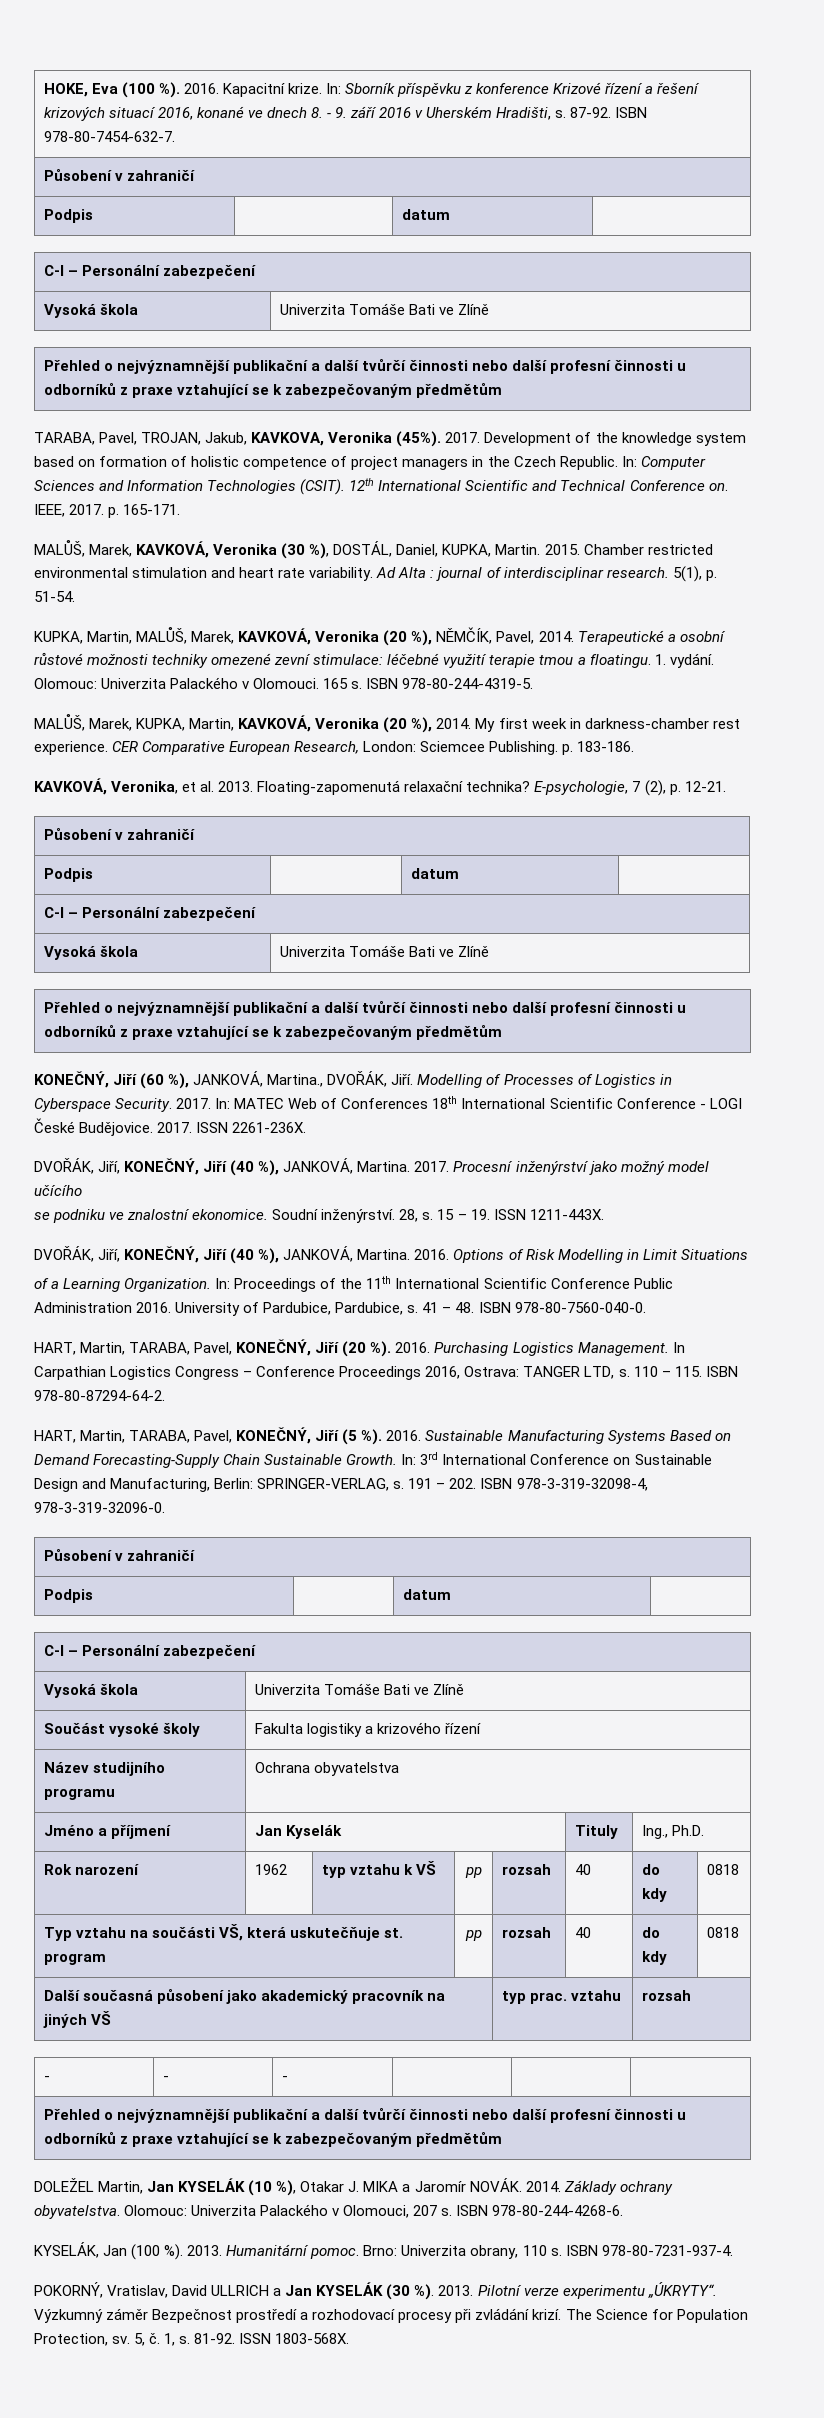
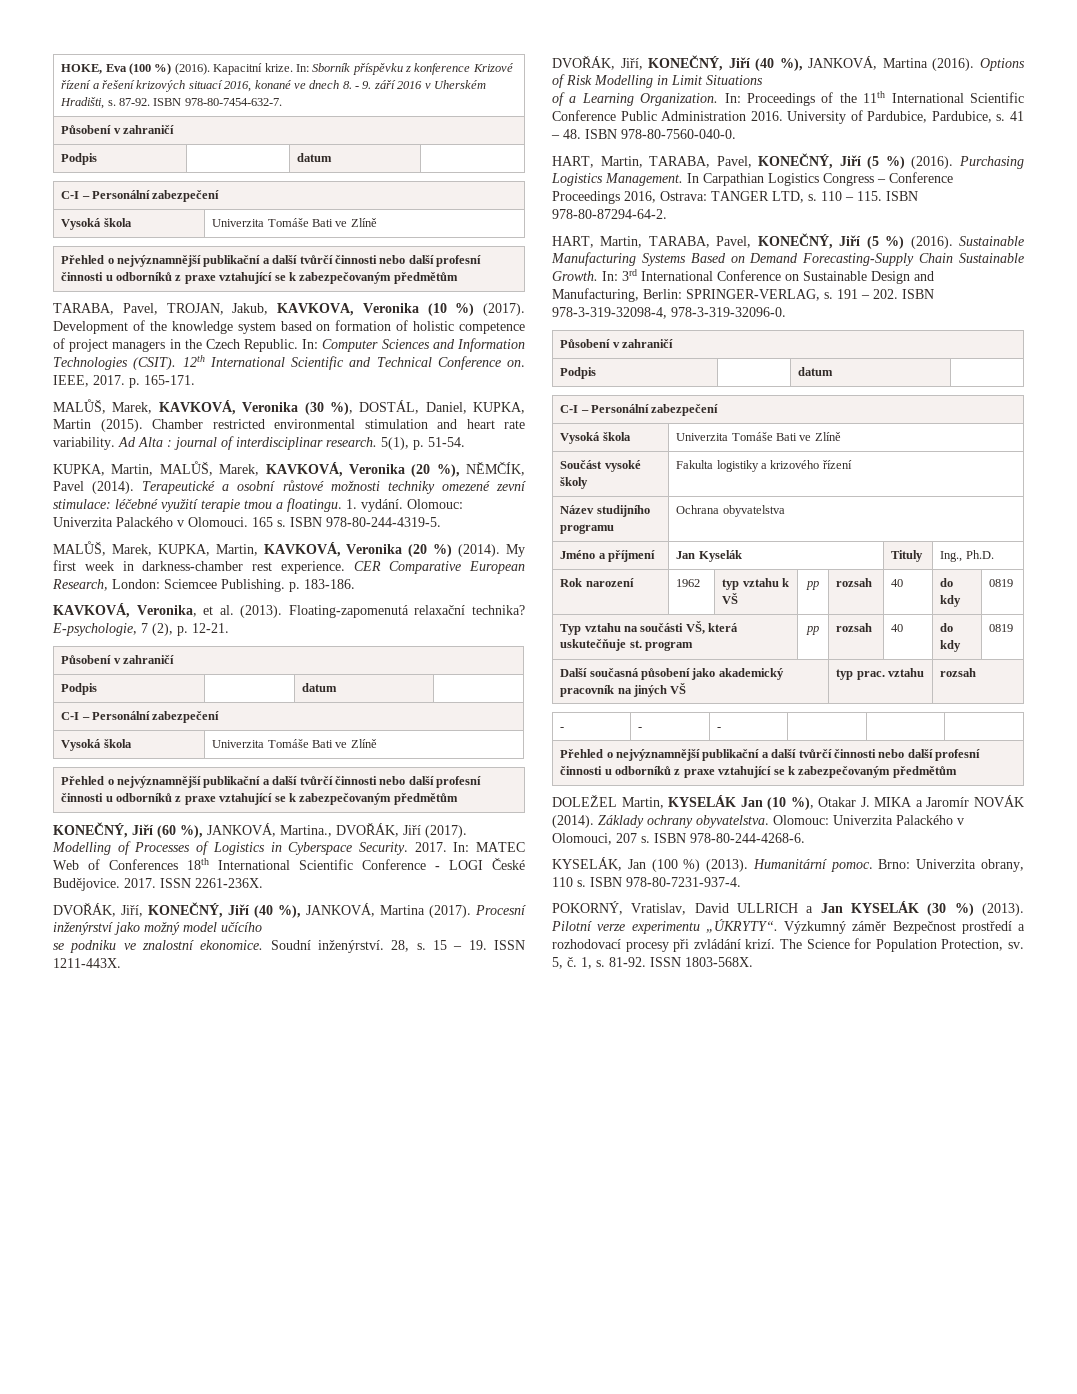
- HOKE, Eva (100 %). 2016. Kapacitní krize. In: Sborník příspěvku z konference Krizové řízení a řešení krizových situací 2016, konané ve dnech 8. - 9. září 2016 v Uherském Hradišti, s. 87-92. ISBN 978-80-7454-632-7.
+ HOKE, Eva (100 %) (2016). Kapacitní krize. In: Sborník příspěvku z konference Krizové řízení a řešení krizových situací 2016, konané ve dnech 8. - 9. září 2016 v Uherském Hradišti, s. 87-92. ISBN 978-80-7454-632-7.
- TARABA, Pavel, TROJAN, Jakub, KAVKOVA, Veronika (45%). 2017.
+ TARABA, Pavel, TROJAN, Jakub, KAVKOVA, Veronika (10 %) (2017).
- MALŮŠ, Marek, KAVKOVÁ, Veronika (30 %), DOSTÁL, Daniel, KUPKA, Martin. 2015.
+ MALŮŠ, Marek, KAVKOVÁ, Veronika (30 %), DOSTÁL, Daniel, KUPKA, Martin (2015).
- KUPKA, Martin, MALŮŠ, Marek, KAVKOVÁ, Veronika (20 %), NĚMČÍK, Pavel, 2014.
+ KUPKA, Martin, MALŮŠ, Marek, KAVKOVÁ, Veronika (20 %), NĚMČÍK, Pavel (2014).
- MALŮŠ, Marek, KUPKA, Martin, KAVKOVÁ, Veronika (20 %), 2014.
+ MALŮŠ, Marek, KUPKA, Martin, KAVKOVÁ, Veronika (20 %) (2014).
- KAVKOVÁ, Veronika, et al. 2013.
+ KAVKOVÁ, Veronika, et al. (2013).
- KONEČNÝ, Jiří (60 %), JANKOVÁ, Martina., DVOŘÁK, Jiří.
+ KONEČNÝ, Jiří (60 %), JANKOVÁ, Martina., DVOŘÁK, Jiří (2017).
- DVOŘÁK, Jiří, KONEČNÝ, Jiří (40 %), JANKOVÁ, Martina. 2017.
+ DVOŘÁK, Jiří, KONEČNÝ, Jiří (40 %), JANKOVÁ, Martina (2017).
- DVOŘÁK, Jiří, KONEČNÝ, Jiří (40 %), JANKOVÁ, Martina. 2016.
+ DVOŘÁK, Jiří, KONEČNÝ, Jiří (40 %), JANKOVÁ, Martina (2016).
  41 – 48. ISBN 978-80-7560-040-0.
- HART, Martin, TARABA, Pavel, KONEČNÝ, Jiří (20 %). 2016.
+ HART, Martin, TARABA, Pavel, KONEČNÝ, Jiří (5 %) (2016).
  110 – 115. ISBN 978-80-87294-64-2.
- HART, Martin, TARABA, Pavel, KONEČNÝ, Jiří (5 %). 2016.
+ HART, Martin, TARABA, Pavel, KONEČNÝ, Jiří (5 %) (2016).
- Rok narození | 1962 | typ vztahu k VŠ | pp | rozsah | 40 | do kdy | 0818
+ Rok narození | 1962 | typ vztahu k VŠ | pp | rozsah | 40 | do kdy | 0819
- Typ vztahu na součásti VŠ, která uskutečňuje st. program | pp | rozsah | 40 | do kdy | 0818
+ Typ vztahu na součásti VŠ, která uskutečňuje st. program | pp | rozsah | 40 | do kdy | 0819
- DOLEŽEL Martin, Jan KYSELÁK (10 %), Otakar J. MIKA a Jaromír NOVÁK. 2014.
+ DOLEŽEL Martin, KYSELÁK Jan (10 %), Otakar J. MIKA a Jaromír NOVÁK (2014).
- KYSELÁK, Jan (100 %). 2013.
+ KYSELÁK, Jan (100 %) (2013).
- POKORNÝ, Vratislav, David ULLRICH a Jan KYSELÁK (30 %). 2013.
+ POKORNÝ, Vratislav, David ULLRICH a Jan KYSELÁK (30 %) (2013).

